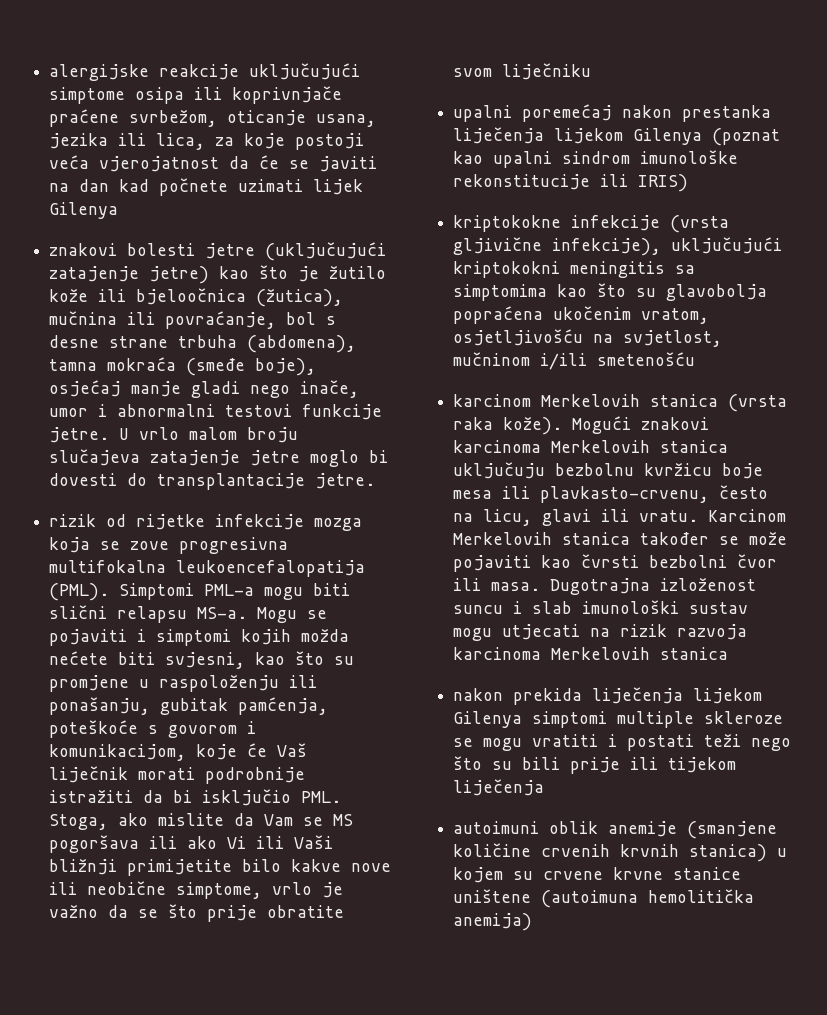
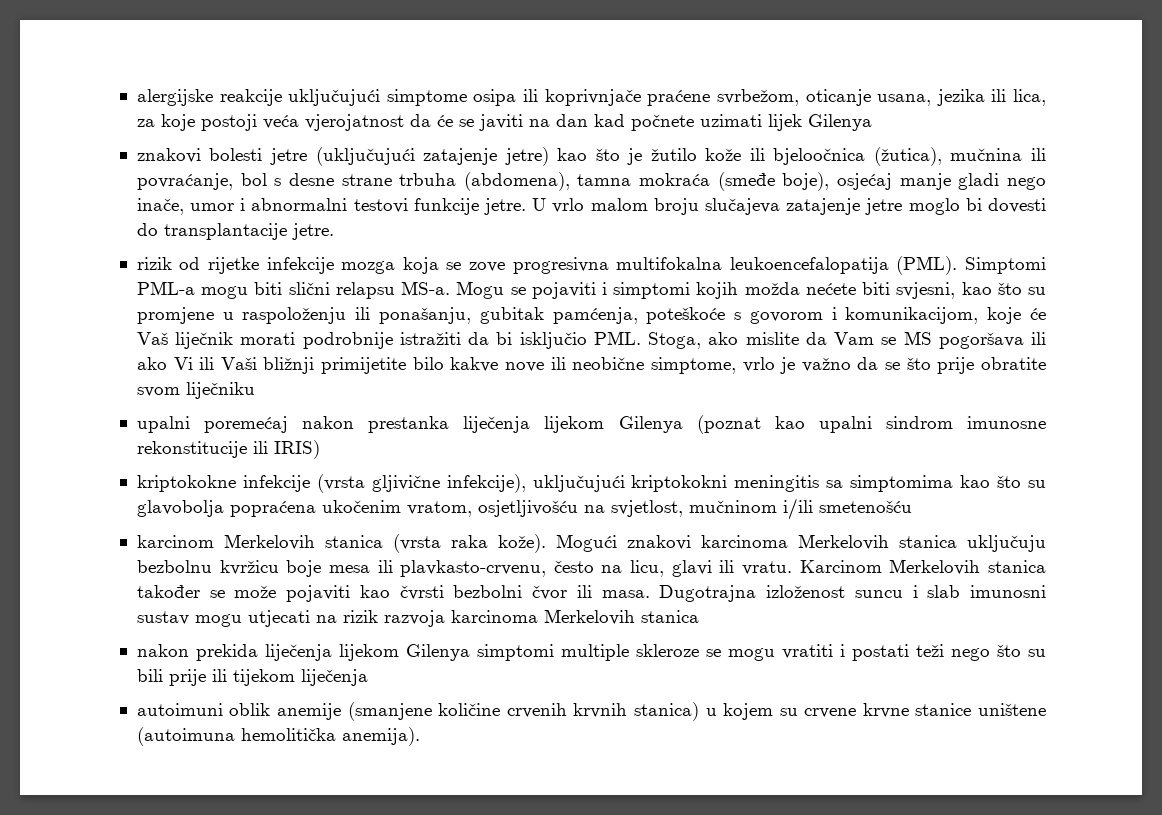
- upalni poremećaj nakon prestanka liječenja lijekom Gilenya (poznat kao upalni sindrom imunološke rekonstitucije ili IRIS)
+ upalni poremećaj nakon prestanka liječenja lijekom Gilenya (poznat kao upalni sindrom imunosne rekonstitucije ili IRIS)
- Dugotrajna izloženost suncu i slab imunološki sustav mogu utjecati na rizik razvoja karcinoma Merkelovih stanica
+ Dugotrajna izloženost suncu i slab imunosni sustav mogu utjecati na rizik razvoja karcinoma Merkelovih stanica
- autoimuni oblik anemije (smanjene količine crvenih krvnih stanica) u kojem su crvene krvne stanice uništene (autoimuna hemolitička anemija)
+ autoimuni oblik anemije (smanjene količine crvenih krvnih stanica) u kojem su crvene krvne stanice uništene (autoimuna hemolitička anemija).

